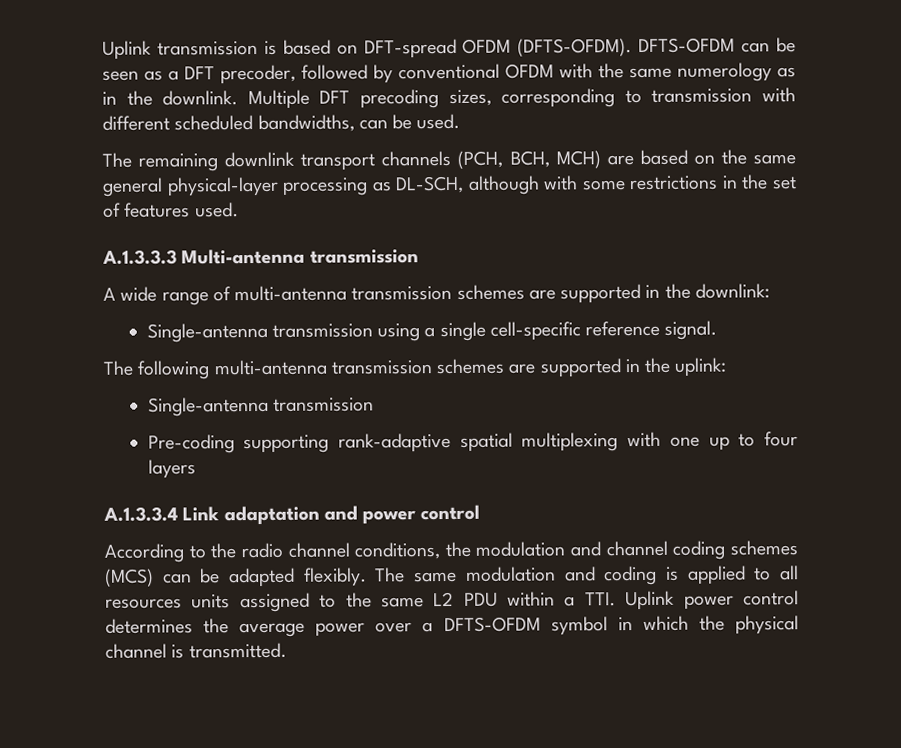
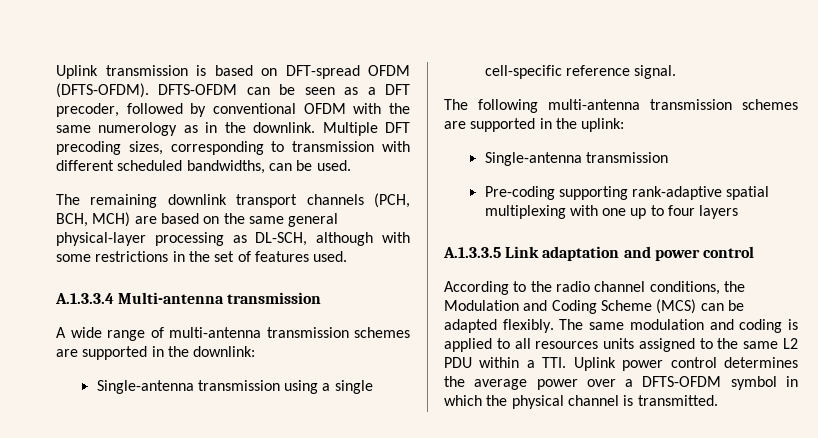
- A.1.3.3.3 Multi-antenna transmission
+ A.1.3.3.4 Multi-antenna transmission
- A.1.3.3.4 Link adaptation and power control
+ A.1.3.3.5 Link adaptation and power control
- According to the radio channel conditions, the modulation and channel coding schemes (MCS) can be adapted flexibly.
+ According to the radio channel conditions, the Modulation and Coding Scheme (MCS) can be adapted flexibly.

